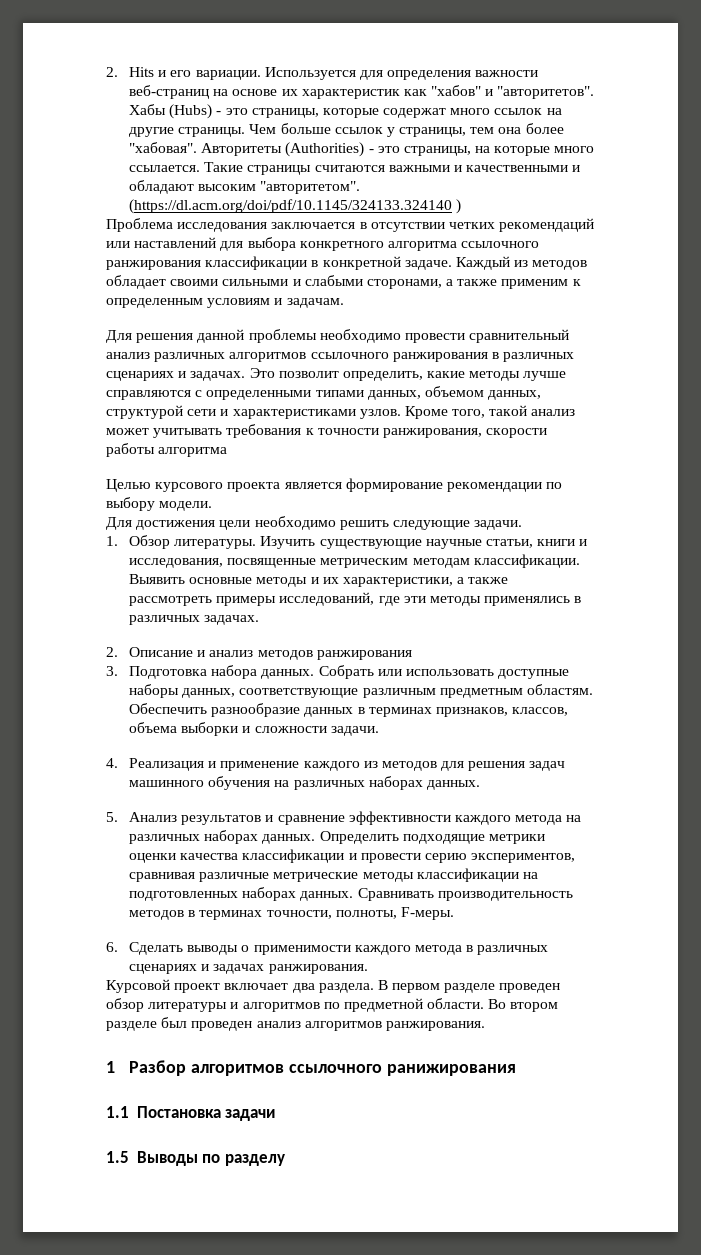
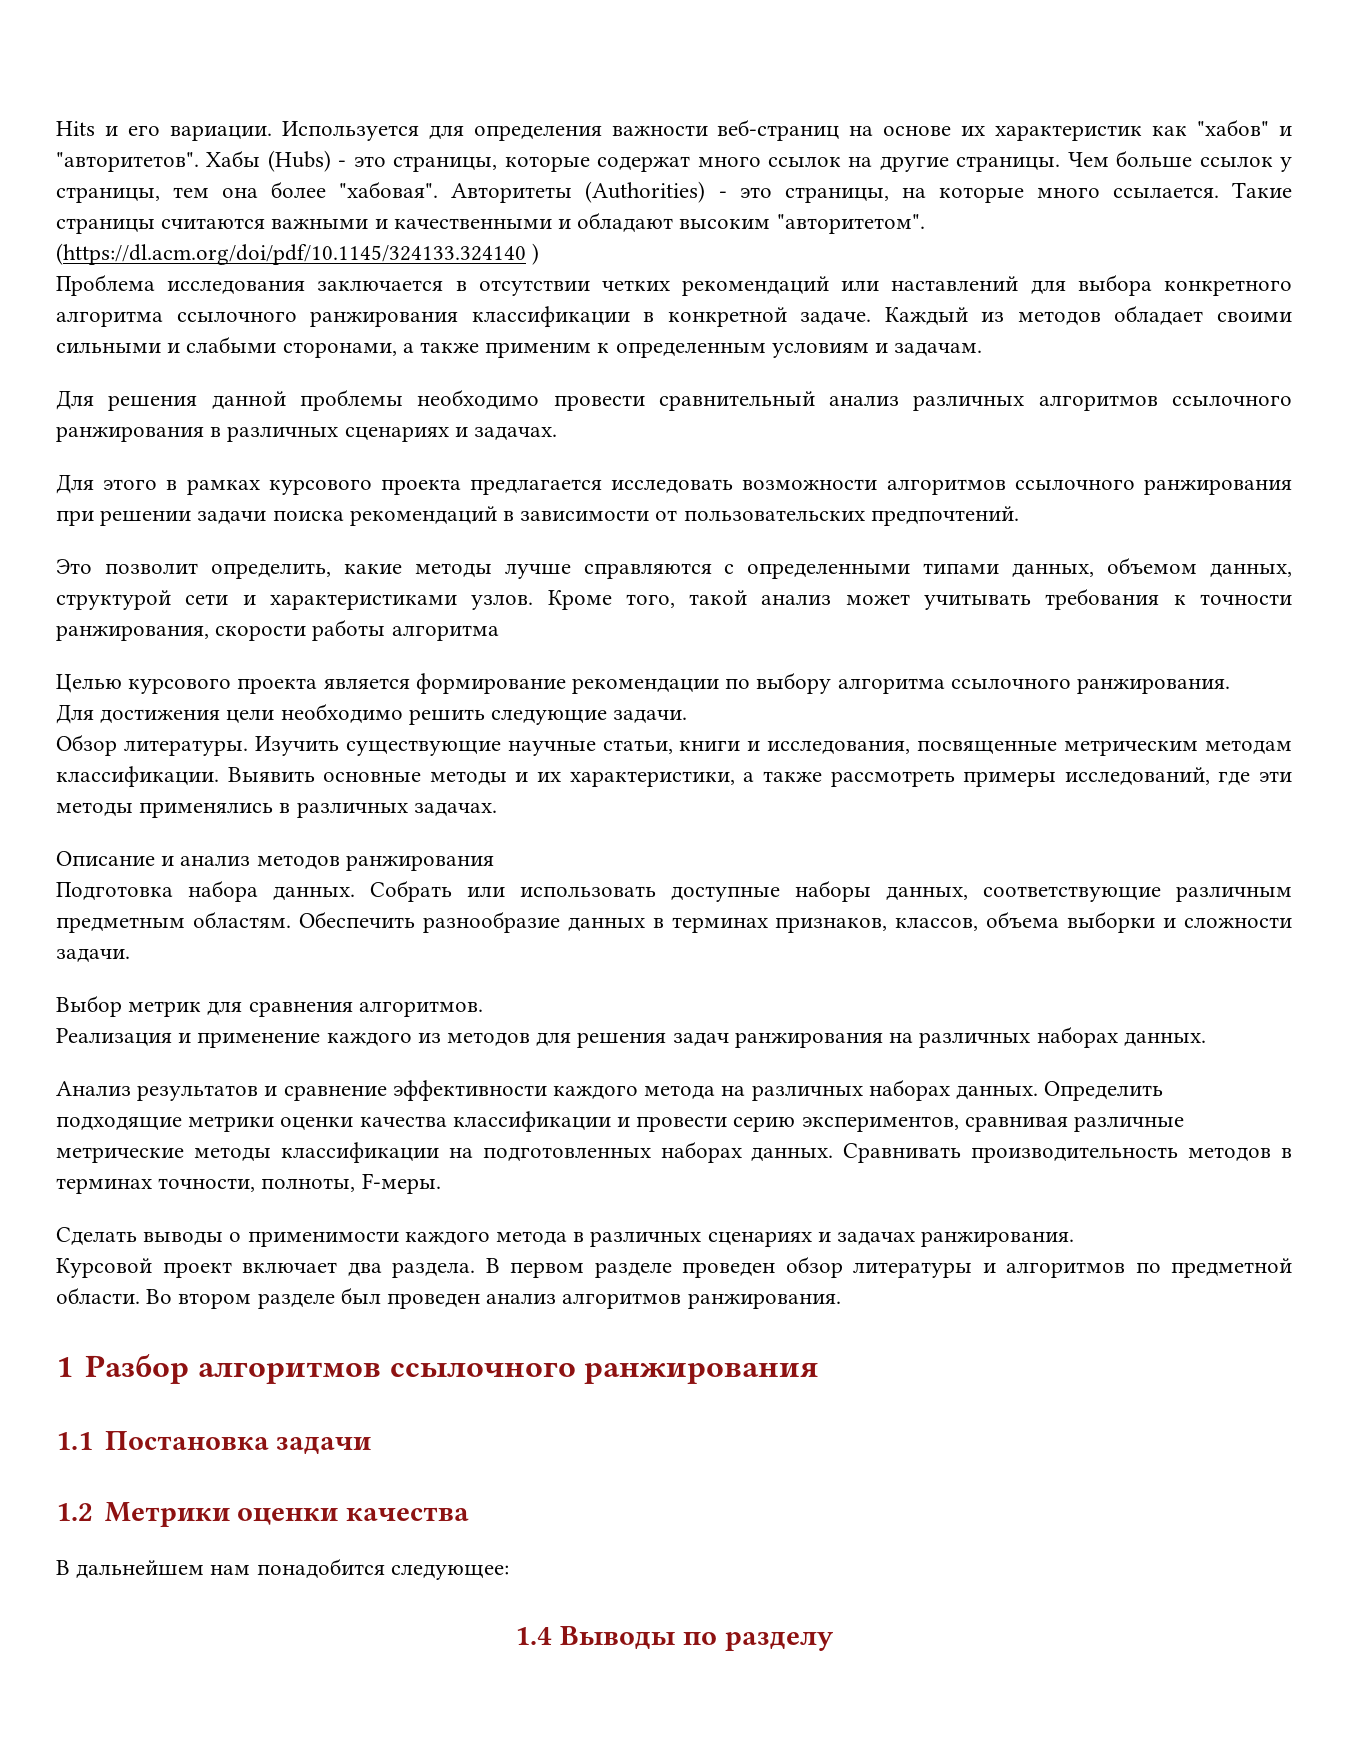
- 2. Hits и его вариации.
+ Hits и его вариации.
- Для решения данной проблемы необходимо провести сравнительный анализ различных алгоритмов ссылочного ранжирования в различных сценариях и задачах. Это позволит определить, какие методы лучше справляются с определенными типами данных, объемом данных, структурой сети и характеристиками узлов.
+ Для решения данной проблемы необходимо провести сравнительный анализ различных алгоритмов ссылочного ранжирования в различных сценариях и задачах.
+ Для этого в рамках курсового проекта предлагается исследовать возможности алгоритмов ссылочного ранжирования при решении задачи поиска рекомендаций в зависимости от пользовательских предпочтений.
+ Это позволит определить, какие методы лучше справляются с определенными типами данных, объемом данных, структурой сети и характеристиками узлов.
- Целью курсового проекта является формирование рекомендации по выбору модели.
+ Целью курсового проекта является формирование рекомендации по выбору алгоритма ссылочного ранжирования.
- 1. Обзор литературы.
+ Обзор литературы.
- 2. Описание и анализ методов ранжирования
+ Описание и анализ методов ранжирования
- 3. Подготовка набора данных.
+ Подготовка набора данных.
- 4. Реализация и применение каждого из методов для решения задач машинного обучения на различных наборах данных.
+ Выбор метрик для сравнения алгоритмов.
+ Реализация и применение каждого из методов для решения задач ранжирования на различных наборах данных.
- 5. Анализ результатов и сравнение эффективности каждого метода на различных наборах данных.
+ Анализ результатов и сравнение эффективности каждого метода на различных наборах данных.
- 6. Сделать выводы о применимости каждого метода в различных сценариях и задачах ранжирования.
+ Сделать выводы о применимости каждого метода в различных сценариях и задачах ранжирования.
- 1 Разбор алгоритмов ссылочного ранижирования
+ 1 Разбор алгоритмов ссылочного ранжирования
- 1.5 Выводы по разделу
+ 1.2 Метрики оценки качества
+ В дальнейшем нам понадобится следующее:
+ 1.4 Выводы по разделу

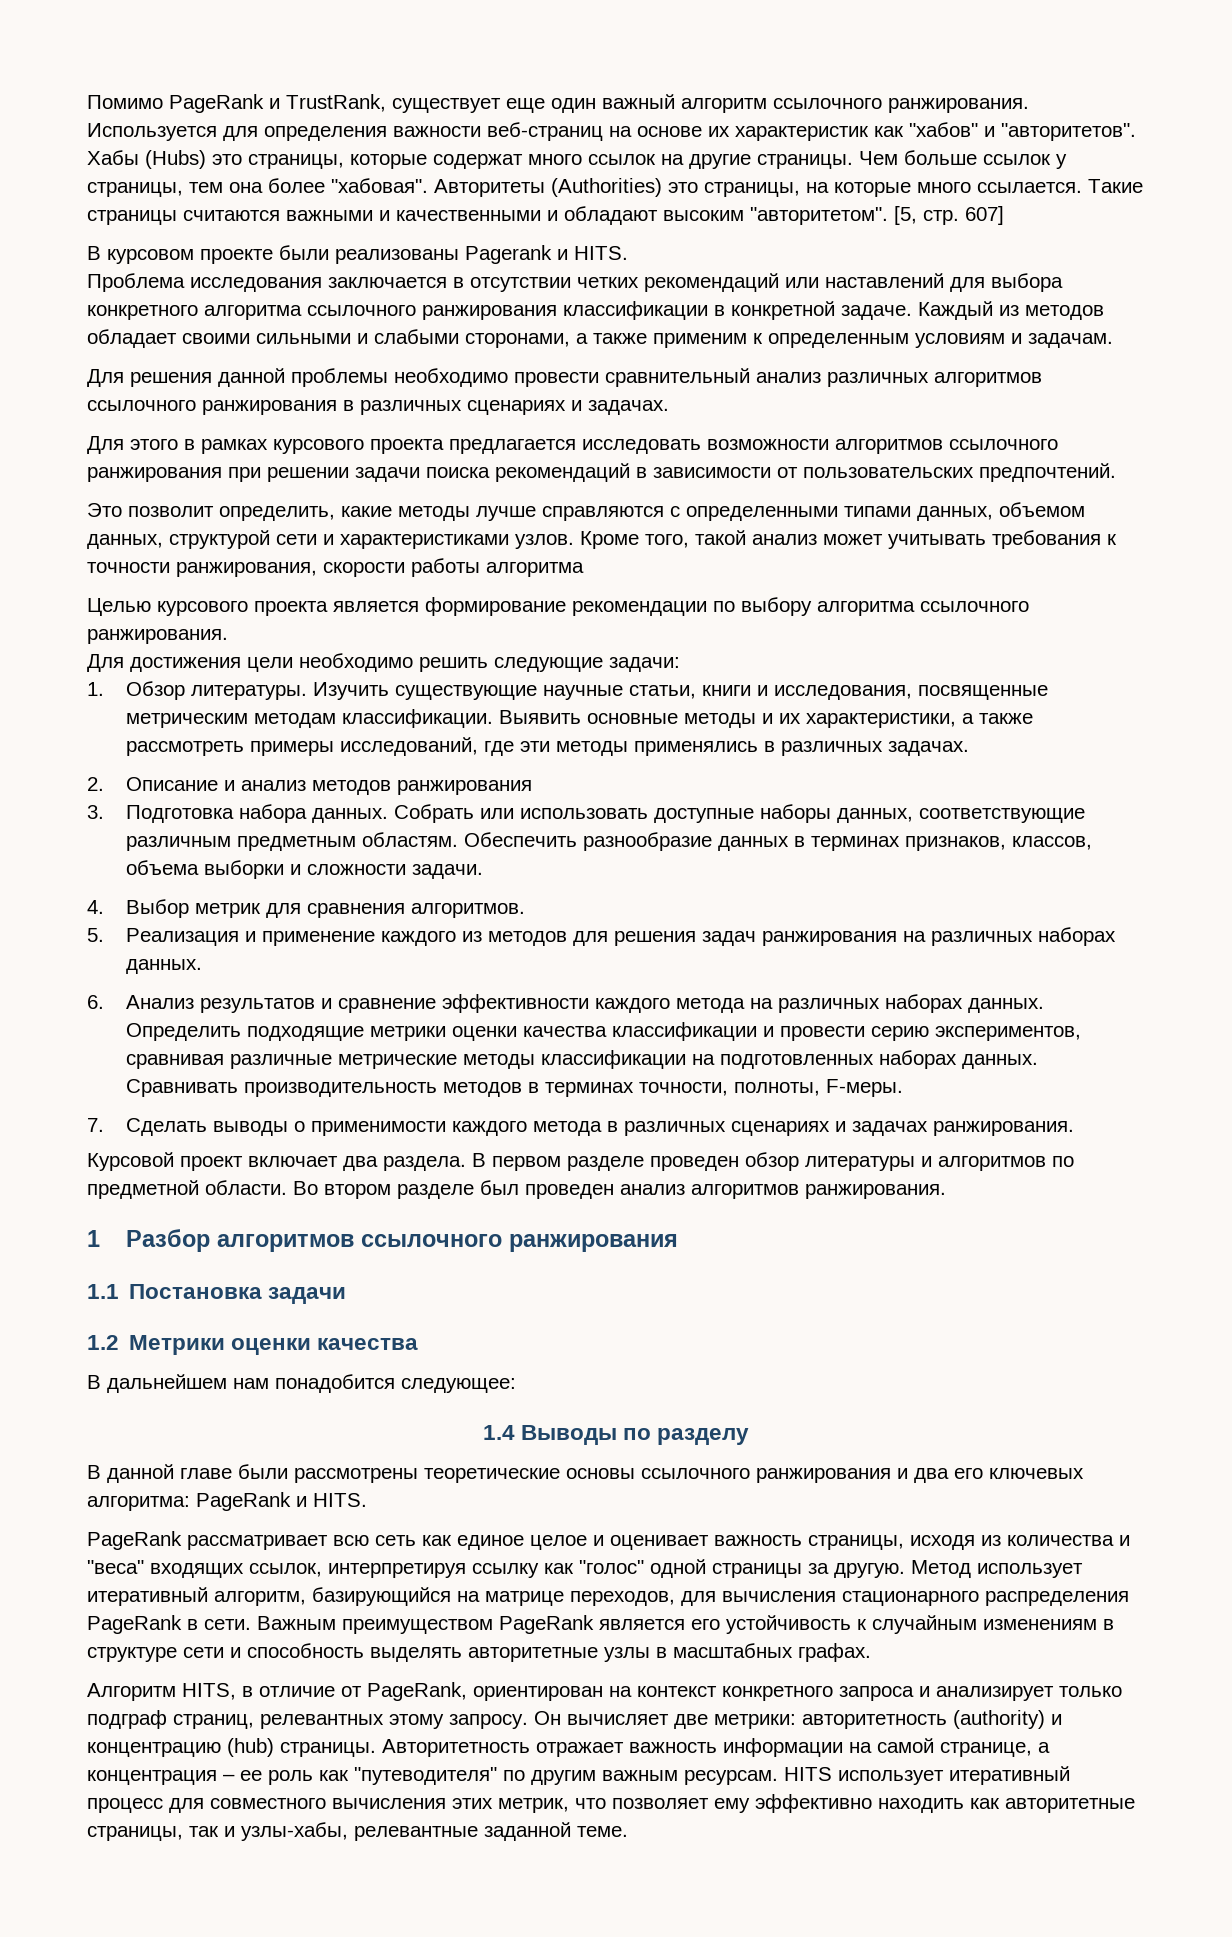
- Hits и его вариации.
+ Помимо PageRank и TrustRank, существует еще один важный алгоритм ссылочного ранжирования.
- Хабы (Hubs) - это страницы, которые содержат много ссылок на другие страницы.
+ Хабы (Hubs) это страницы, которые содержат много ссылок на другие страницы.
- Авторитеты (Authorities) - это страницы, на которые много ссылается.
+ Авторитеты (Authorities) это страницы, на которые много ссылается.
- (https://dl.acm.org/doi/pdf/10.1145/324133.324140 )
+ [5, стр. 607]
+ В курсовом проекте были реализованы Pagerank и HITS.
- Для достижения цели необходимо решить следующие задачи.
- Обзор литературы.
+ Для достижения цели необходимо решить следующие задачи:
+ 1. Обзор литературы.
- Описание и анализ методов ранжирования
+ 2. Описание и анализ методов ранжирования
- Подготовка набора данных.
+ 3. Подготовка набора данных.
- Выбор метрик для сравнения алгоритмов.
+ 4. Выбор метрик для сравнения алгоритмов.
- Реализация и применение каждого из методов для решения задач ранжирования на различных наборах данных.
+ 5. Реализация и применение каждого из методов для решения задач ранжирования на различных наборах данных.
- Анализ результатов и сравнение эффективности каждого метода на различных наборах данных.
+ 6. Анализ результатов и сравнение эффективности каждого метода на различных наборах данных.
- Сделать выводы о применимости каждого метода в различных сценариях и задачах ранжирования.
+ 7. Сделать выводы о применимости каждого метода в различных сценариях и задачах ранжирования.
+ В данной главе были рассмотрены теоретические основы ссылочного ранжирования и два его ключевых алгоритма: PageRank и HITS.
+ PageRank рассматривает всю сеть как единое целое и оценивает важность страницы, исходя из количества и "веса" входящих ссылок, интерпретируя ссылку как "голос" одной страницы за другую. Метод использует итеративный алгоритм, базирующийся на матрице переходов, для вычисления стационарного распределения PageRank в сети. Важным преимуществом PageRank является его устойчивость к случайным изменениям в структуре сети и способность выделять авторитетные узлы в масштабных графах.
+ Алгоритм HITS, в отличие от PageRank, ориентирован на контекст конкретного запроса и анализирует только подграф страниц, релевантных этому запросу. Он вычисляет две метрики: авторитетность (authority) и концентрацию (hub) страницы. Авторитетность отражает важность информации на самой странице, а концентрация – ее роль как "путеводителя" по другим важным ресурсам. HITS использует итеративный процесс для совместного вычисления этих метрик, что позволяет ему эффективно находить как авторитетные страницы, так и узлы-хабы, релевантные заданной теме.

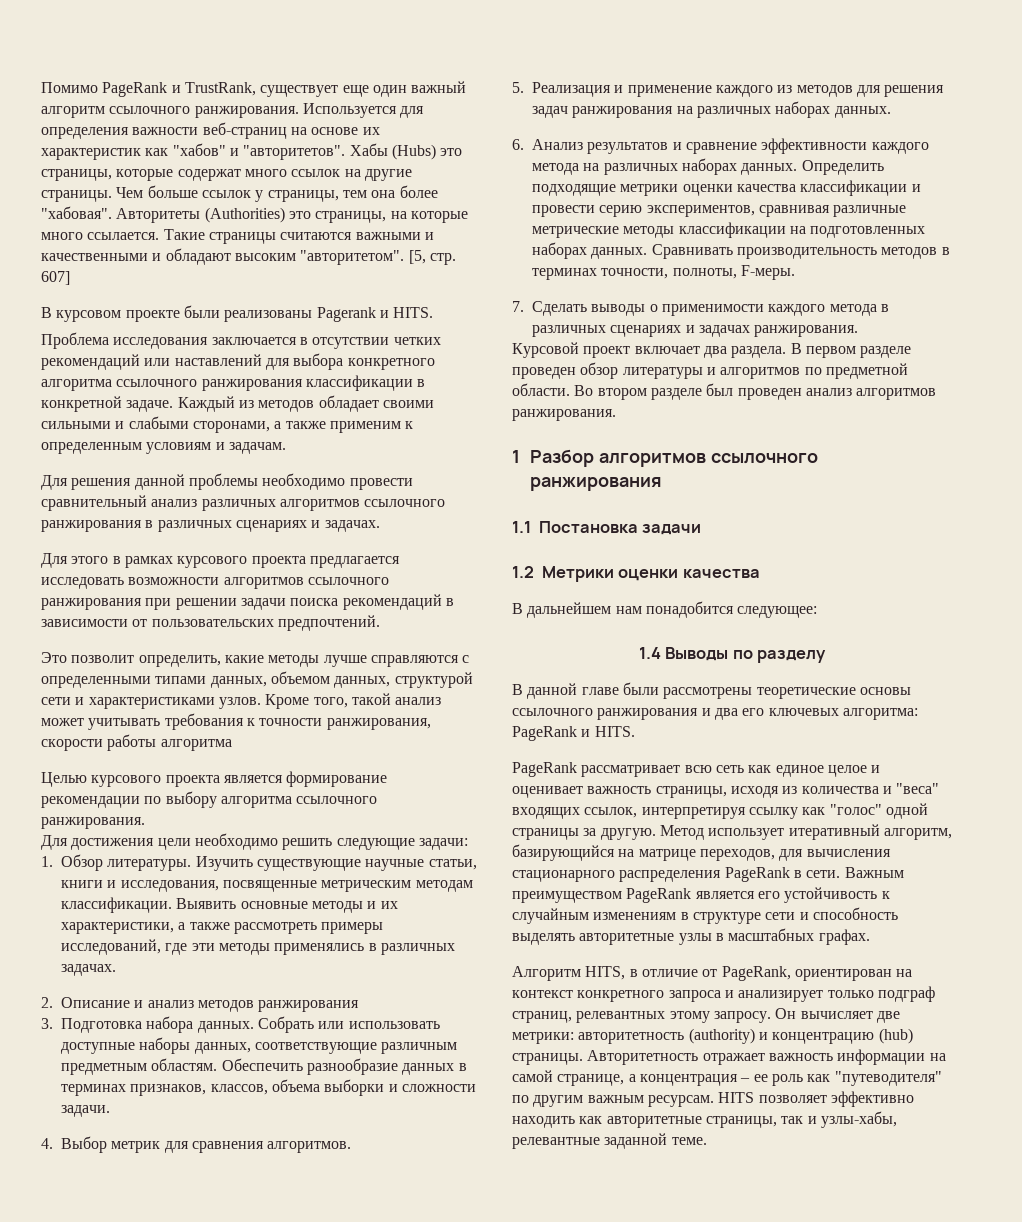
- HITS использует итеративный процесс для совместного вычисления этих метрик, что позволяет ему эффективно находить как авторитетные страницы, так и узлы-хабы, релевантные заданной теме.
+ HITS позволяет эффективно находить как авторитетные страницы, так и узлы-хабы, релевантные заданной теме.

